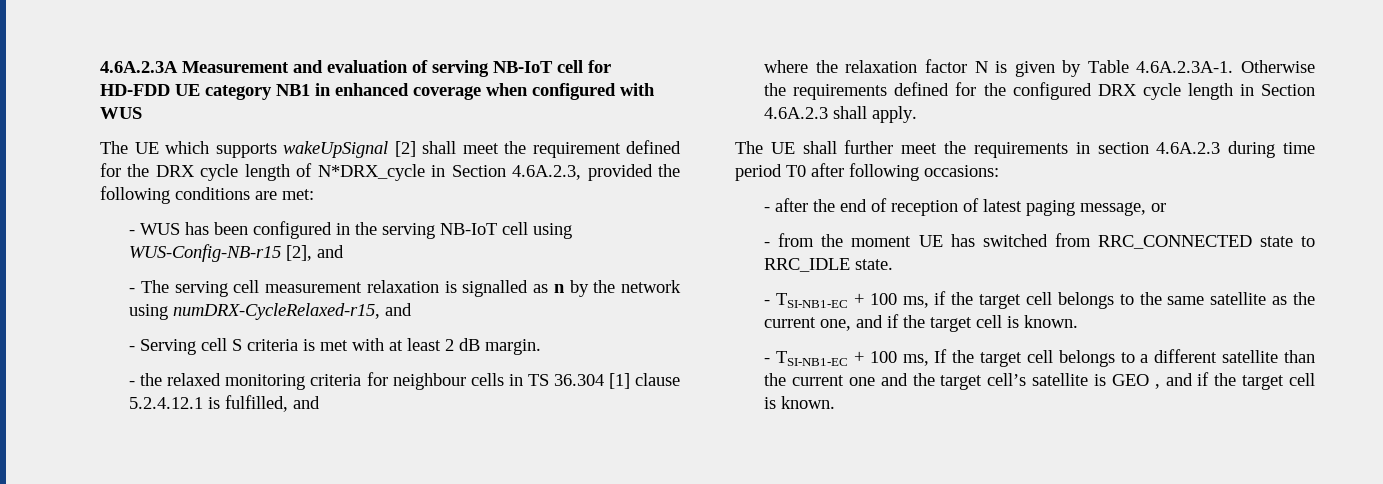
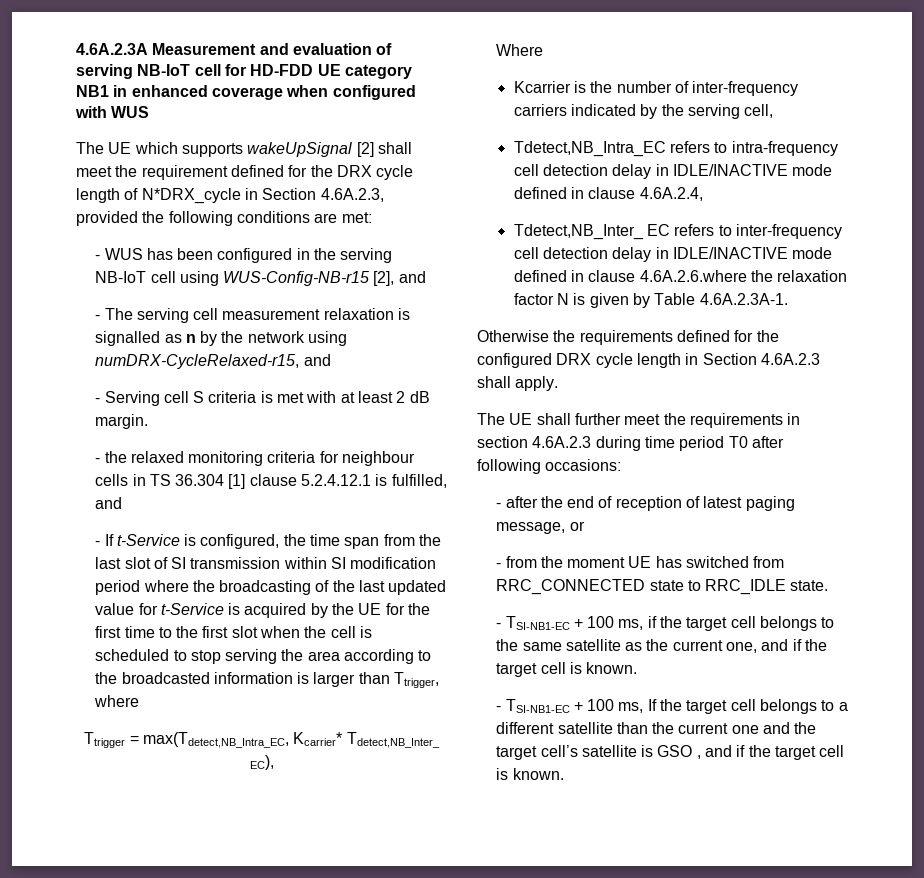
- where the relaxation factor N is given by Table 4.6A.2.3A-1. Otherwise the requirements defined for the configured DRX cycle length in Section 4.6A.2.3 shall apply.
+ - If t-Service is configured, the time span from the last slot of SI transmission within SI modification period where the broadcasting of the last updated value for t-Service is acquired by the UE for the first time to the first slot when the cell is scheduled to stop serving the area according to the broadcasted information is larger than Ttrigger, where
+ Ttrigger = max(Tdetect,NB_Intra_EC, Kcarrier* Tdetect,NB_Inter_ EC),
+ Where
+ Kcarrier is the number of inter-frequency carriers indicated by the serving cell,
+ Tdetect,NB_Intra_EC refers to intra-frequency cell detection delay in IDLE/INACTIVE mode defined in clause 4.6A.2.4,
+ Tdetect,NB_Inter_ EC refers to inter-frequency cell detection delay in IDLE/INACTIVE mode defined in clause 4.6A.2.6.where the relaxation factor N is given by Table 4.6A.2.3A-1.
+ Otherwise the requirements defined for the configured DRX cycle length in Section 4.6A.2.3 shall apply.
- - TSI-NB1-EC + 100 ms, If the target cell belongs to a different satellite than the current one and the target cell’s satellite is GEO , and if the target cell is known.
+ - TSI-NB1-EC + 100 ms, If the target cell belongs to a different satellite than the current one and the target cell’s satellite is GSO , and if the target cell is known.

